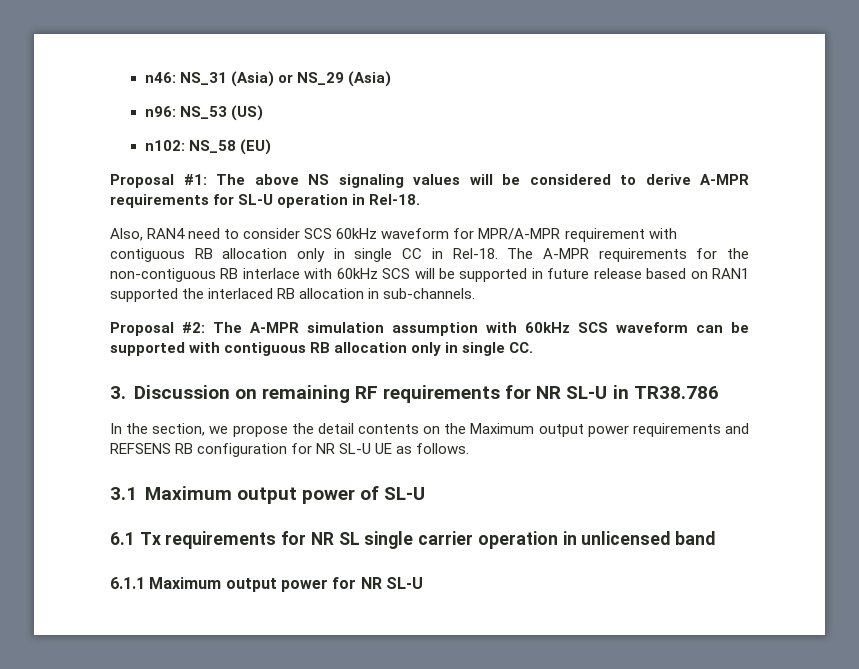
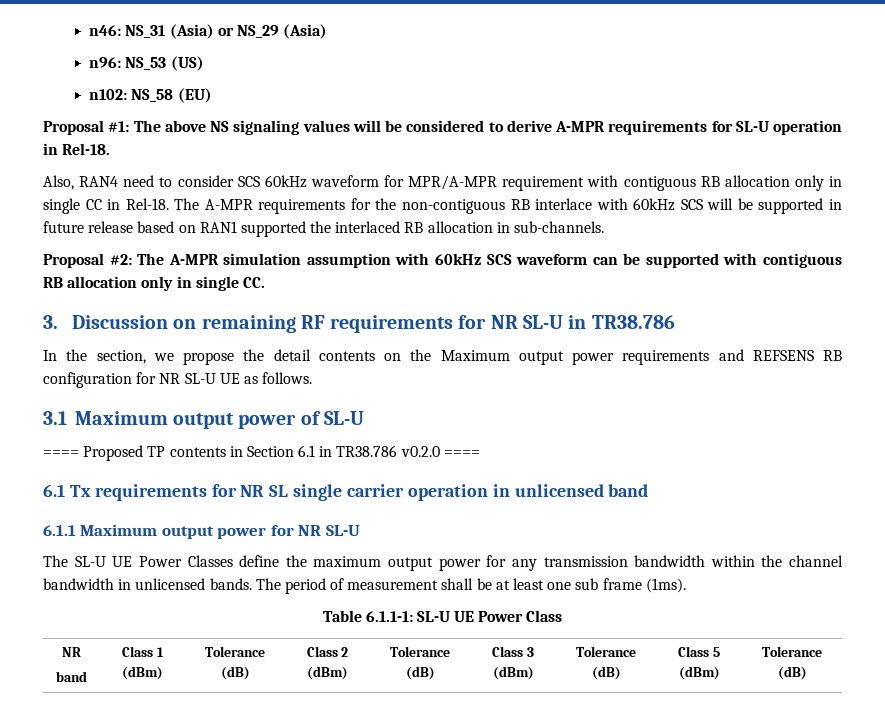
+ ==== Proposed TP contents in Section 6.1 in TR38.786 v0.2.0 ====
+ The SL-U UE Power Classes define the maximum output power for any transmission bandwidth within the channel bandwidth in unlicensed bands. The period of measurement shall be at least one sub frame (1ms).
+ Table 6.1.1-1: SL-U UE Power Class
+ NR
+ band | Class 1 (dBm) | Tolerance (dB) | Class 2 (dBm) | Tolerance (dB) | Class 3 (dBm) | Tolerance (dB) | Class 5 (dBm) | Tolerance (dB)

